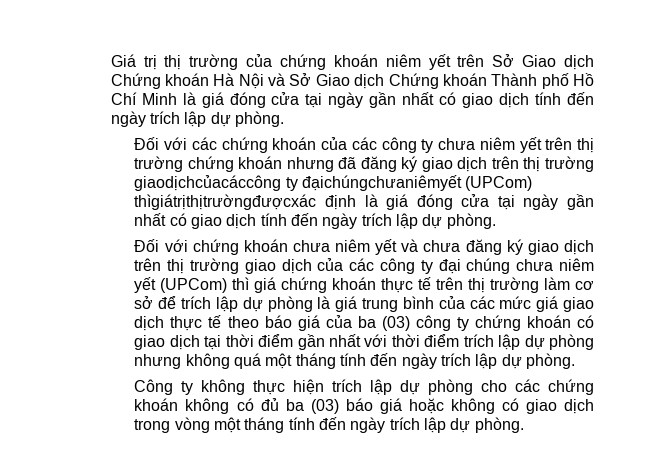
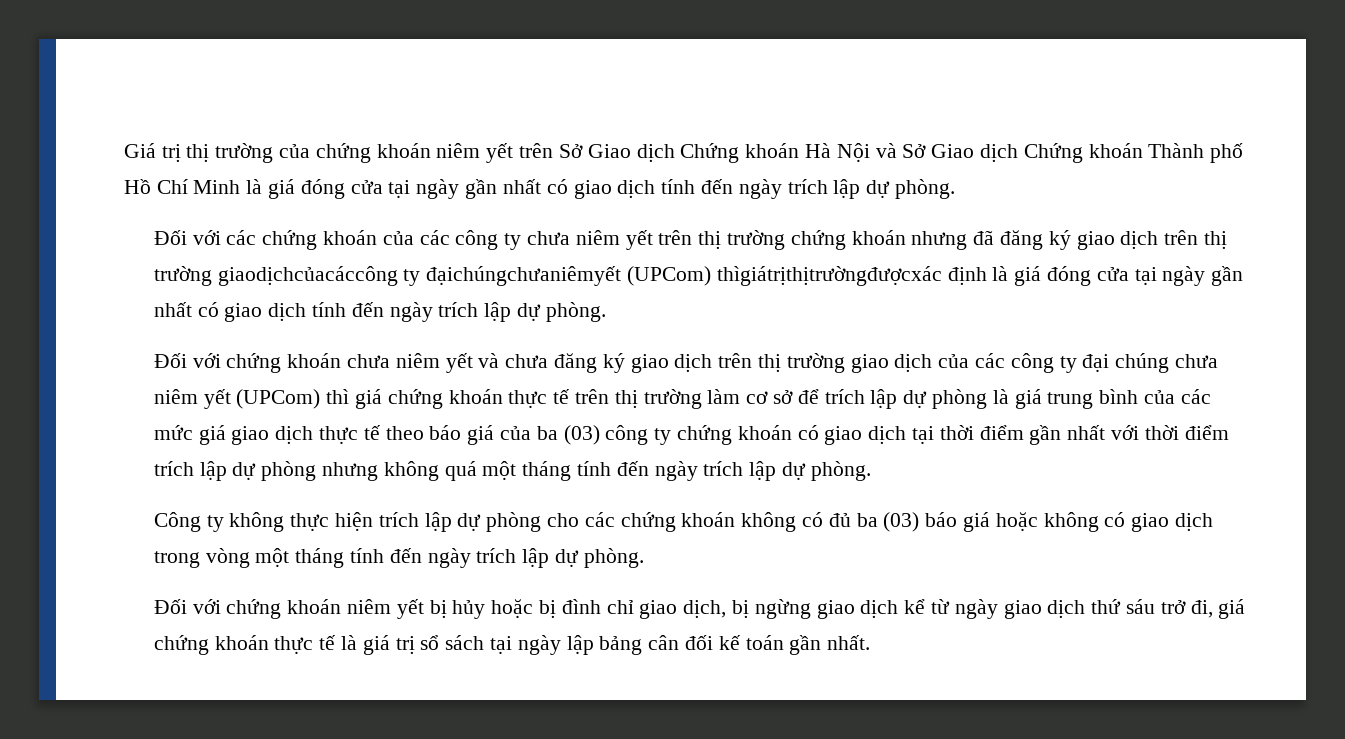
+ Đối với chứng khoán niêm yết bị hủy hoặc bị đình chỉ giao dịch, bị ngừng giao dịch kể từ ngày giao dịch thứ sáu trở đi, giá chứng khoán thực tế là giá trị sổ sách tại ngày lập bảng cân đối kế toán gần nhất.

